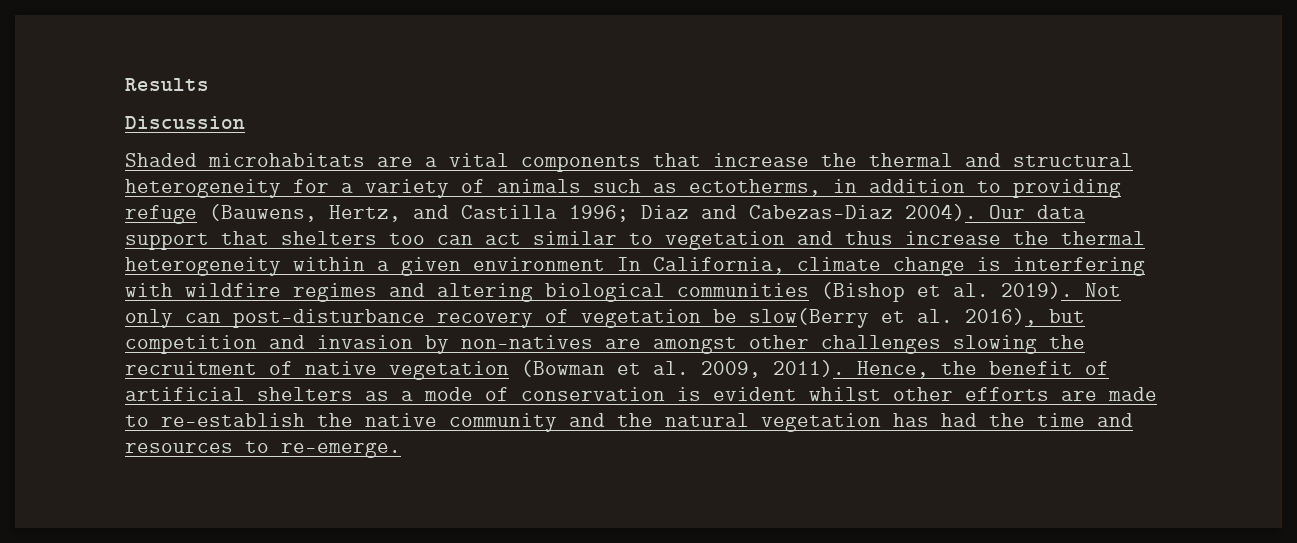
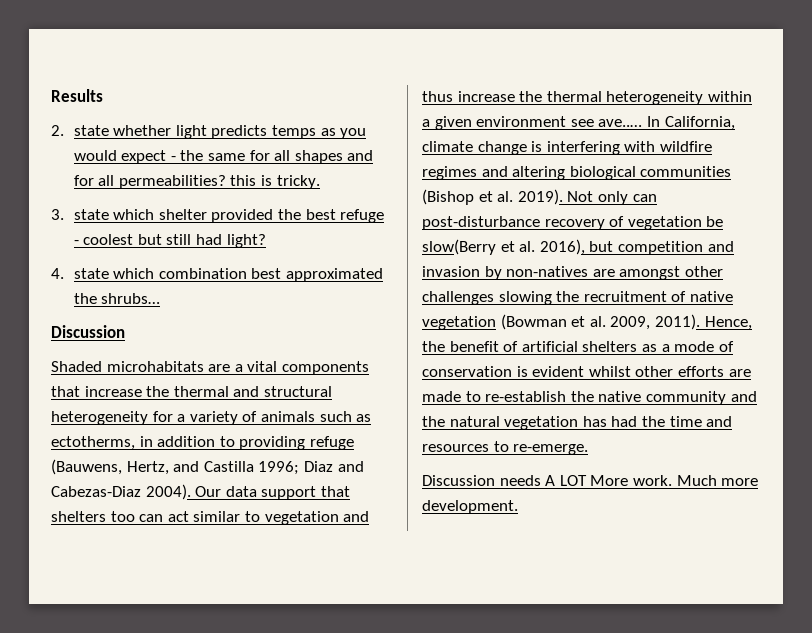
+ 2. state whether light predicts temps as you would expect - the same for all shapes and for all permeabilities? this is tricky.
+ 3. state which shelter provided the best refuge - coolest but still had light?
+ 4. state which combination best approximated the shrubs…
- Our data support that shelters too can act similar to vegetation and thus increase the thermal heterogeneity within a given environment In California, climate change is interfering with wildfire regimes and altering biological communities (Bishop et al. 2019).
+ Our data support that shelters too can act similar to vegetation and thus increase the thermal heterogeneity within a given environment see ave..… In California, climate change is interfering with wildfire regimes and altering biological communities (Bishop et al. 2019).
+ Discussion needs A LOT More work. Much more development.

